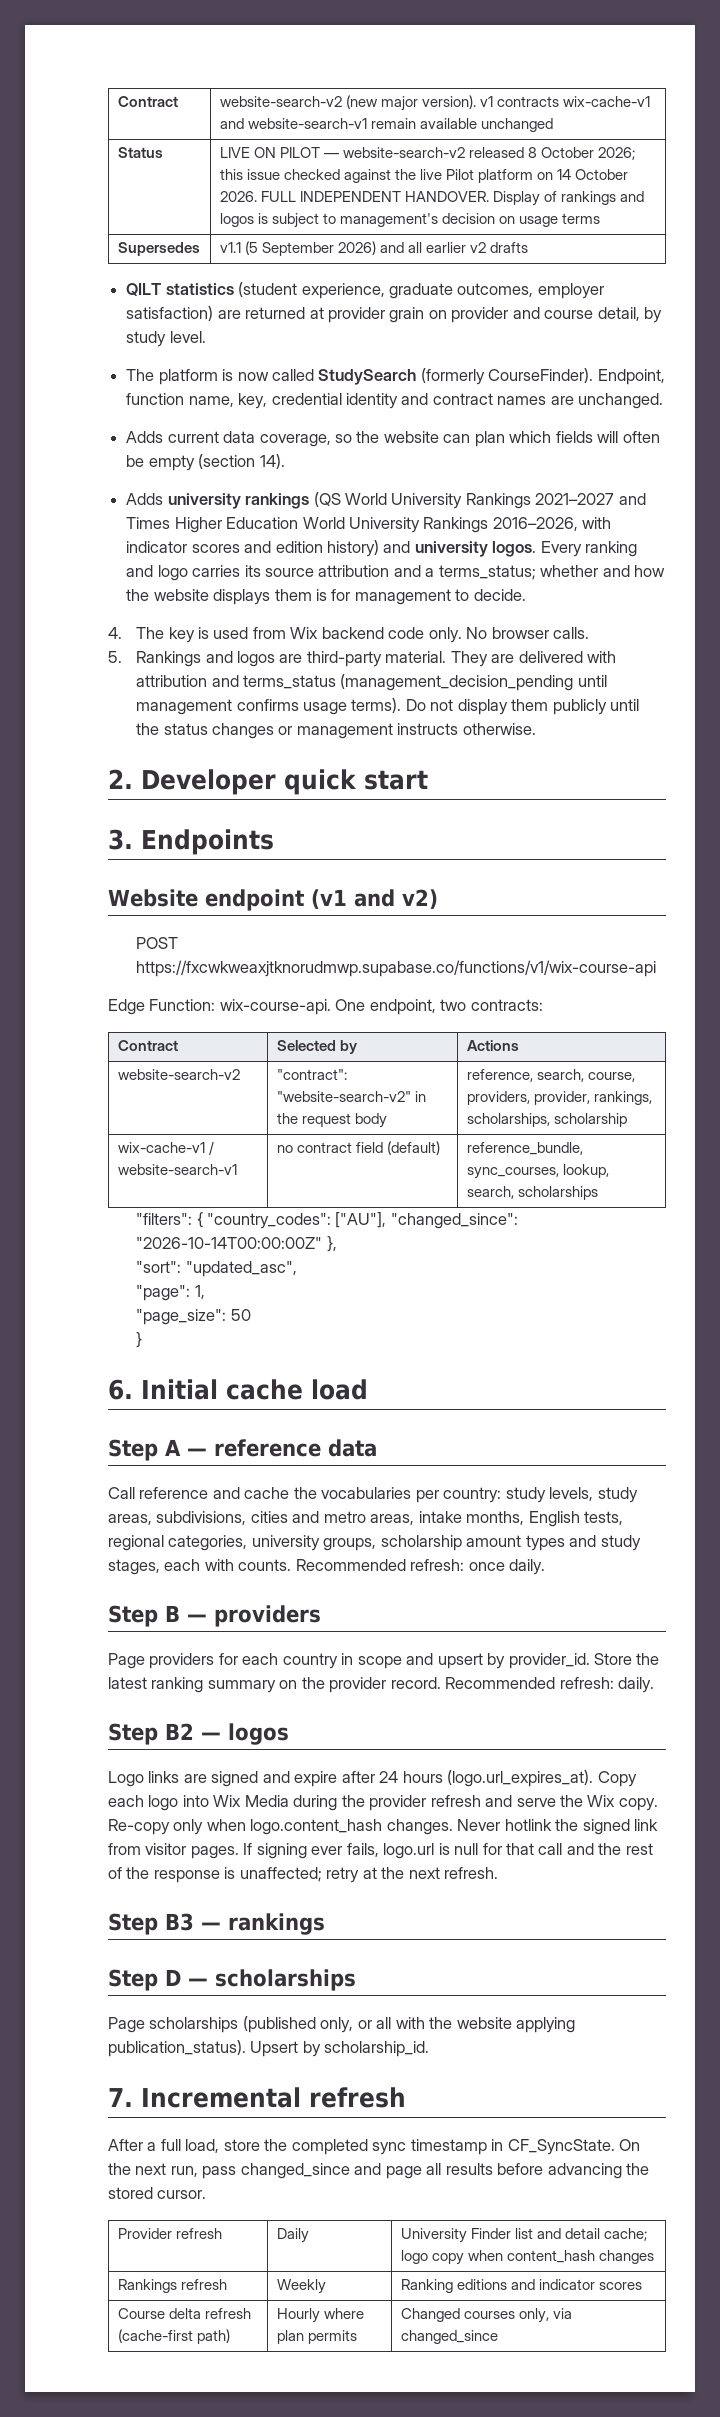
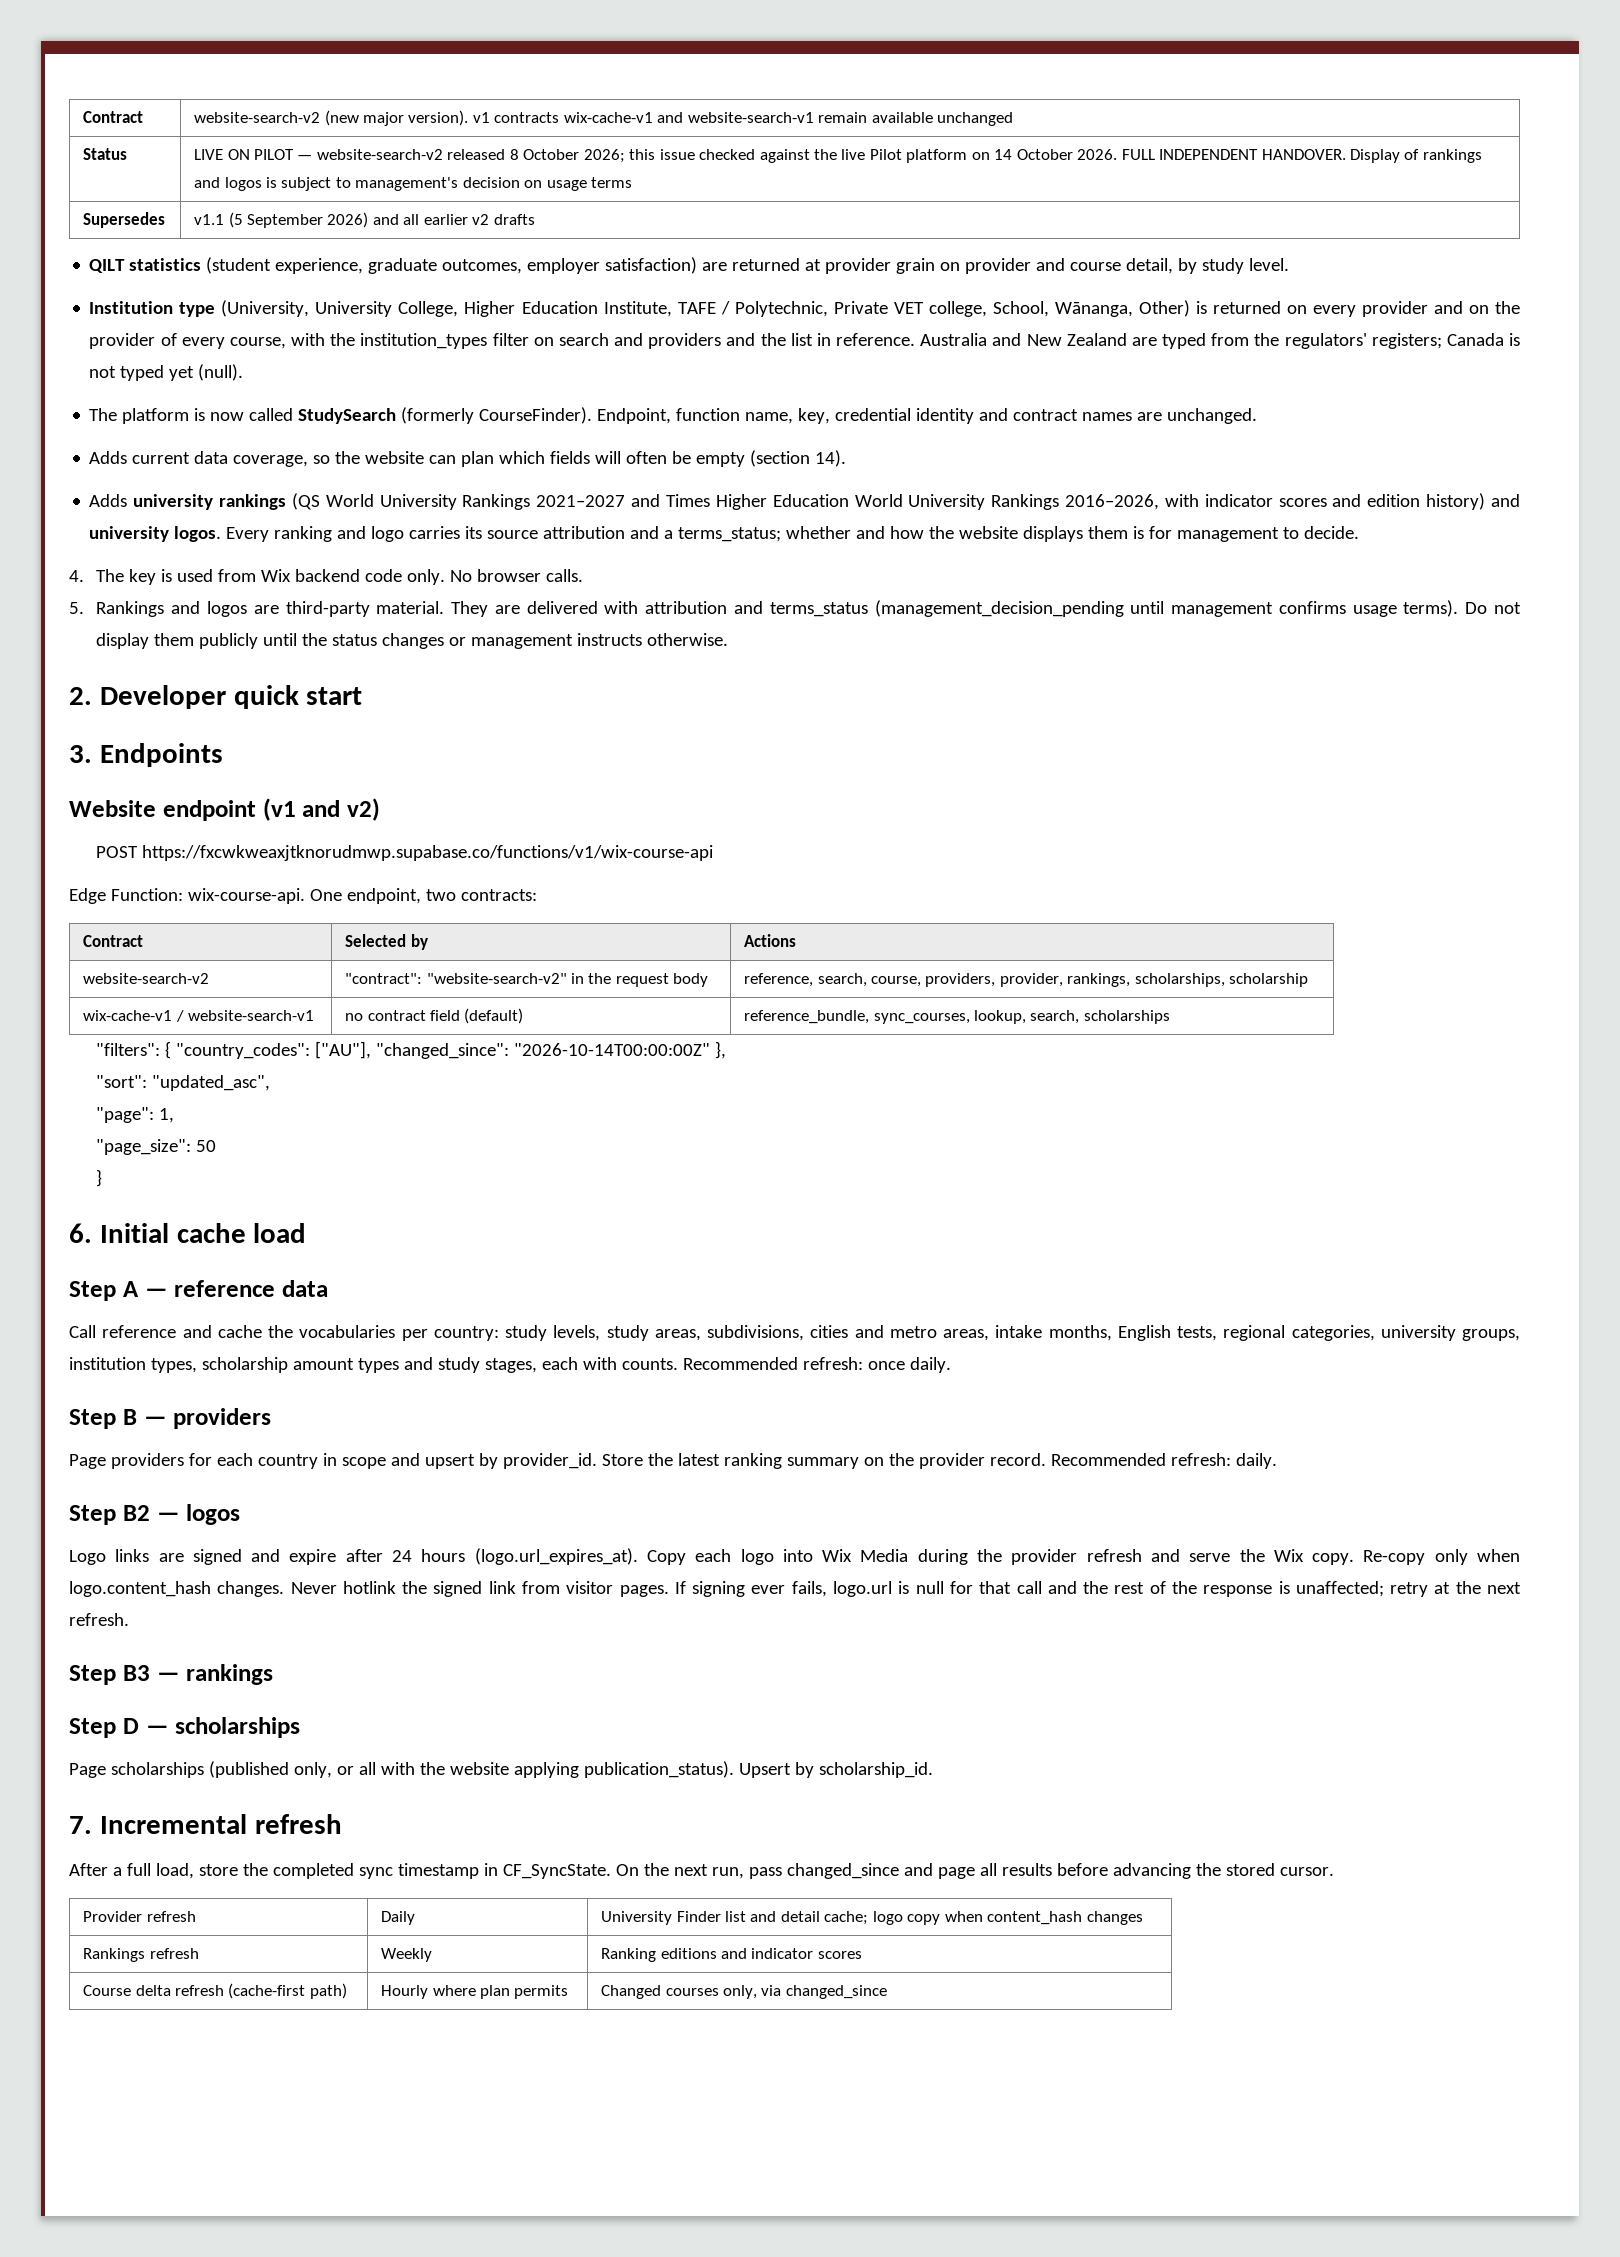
+ Institution type (University, University College, Higher Education Institute, TAFE / Polytechnic, Private VET college, School, Wānanga, Other) is returned on every provider and on the provider of every course, with the institution_types filter on search and providers and the list in reference. Australia and New Zealand are typed from the regulators' registers; Canada is not typed yet (null).
- Call reference and cache the vocabularies per country: study levels, study areas, subdivisions, cities and metro areas, intake months, English tests, regional categories, university groups, scholarship amount types and study stages, each with counts.
+ Call reference and cache the vocabularies per country: study levels, study areas, subdivisions, cities and metro areas, intake months, English tests, regional categories, university groups, institution types, scholarship amount types and study stages, each with counts.

